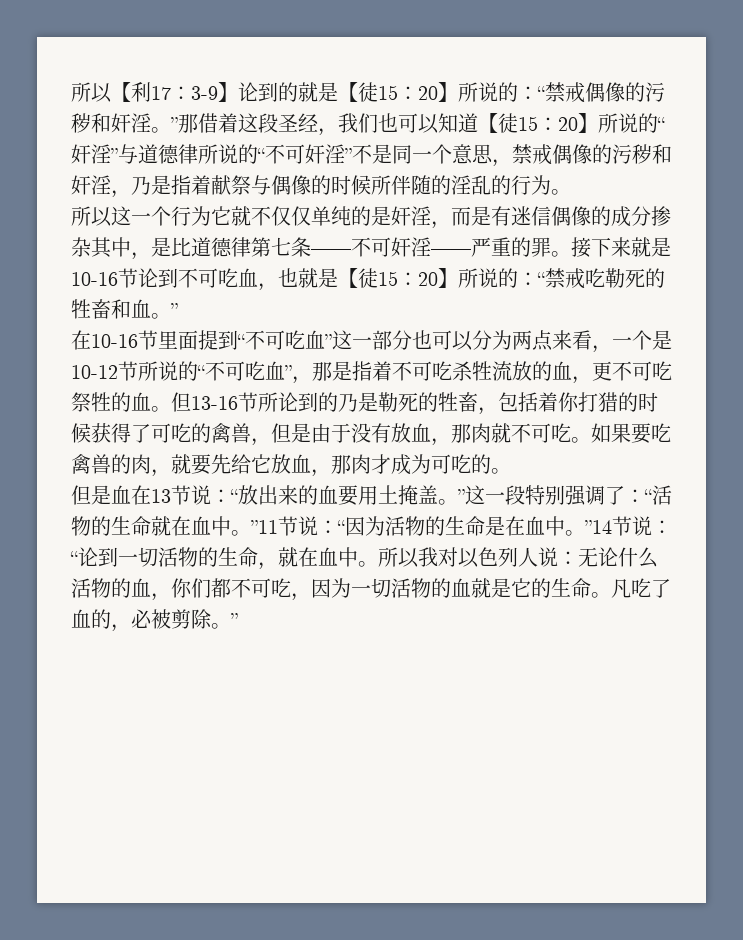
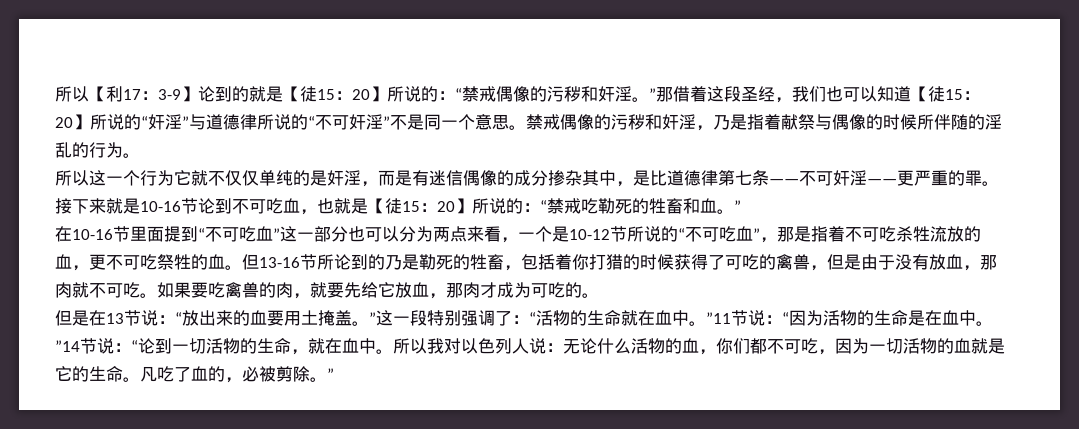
- 20】所说的“奸淫”与道德律所说的“不可奸淫”不是同一个意思，禁戒偶像的污秽和奸淫，乃是指着献祭与偶像的时候所伴随的淫乱的行为。
+ 20】所说的“奸淫”与道德律所说的“不可奸淫”不是同一个意思。禁戒偶像的污秽和奸淫，乃是指着献祭与偶像的时候所伴随的淫乱的行为。
- 所以这一个行为它就不仅仅单纯的是奸淫，而是有迷信偶像的成分掺杂其中，是比道德律第七条——不可奸淫——严重的罪。
+ 所以这一个行为它就不仅仅单纯的是奸淫，而是有迷信偶像的成分掺杂其中，是比道德律第七条——不可奸淫——更严重的罪。
- 但是血在13节说：“放出来的血要用土掩盖。”这一段特别强调了：“活物的生命就在血中。”11节说：“因为活物的生命是在血中。”14节说：“论到一切活物的生命，就在血中。
+ 但是在13节说：“放出来的血要用土掩盖。”这一段特别强调了：“活物的生命就在血中。”11节说：“因为活物的生命是在血中。”14节说：“论到一切活物的生命，就在血中。

